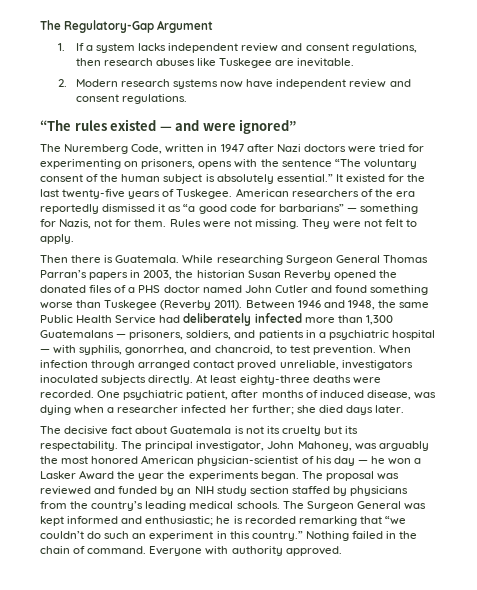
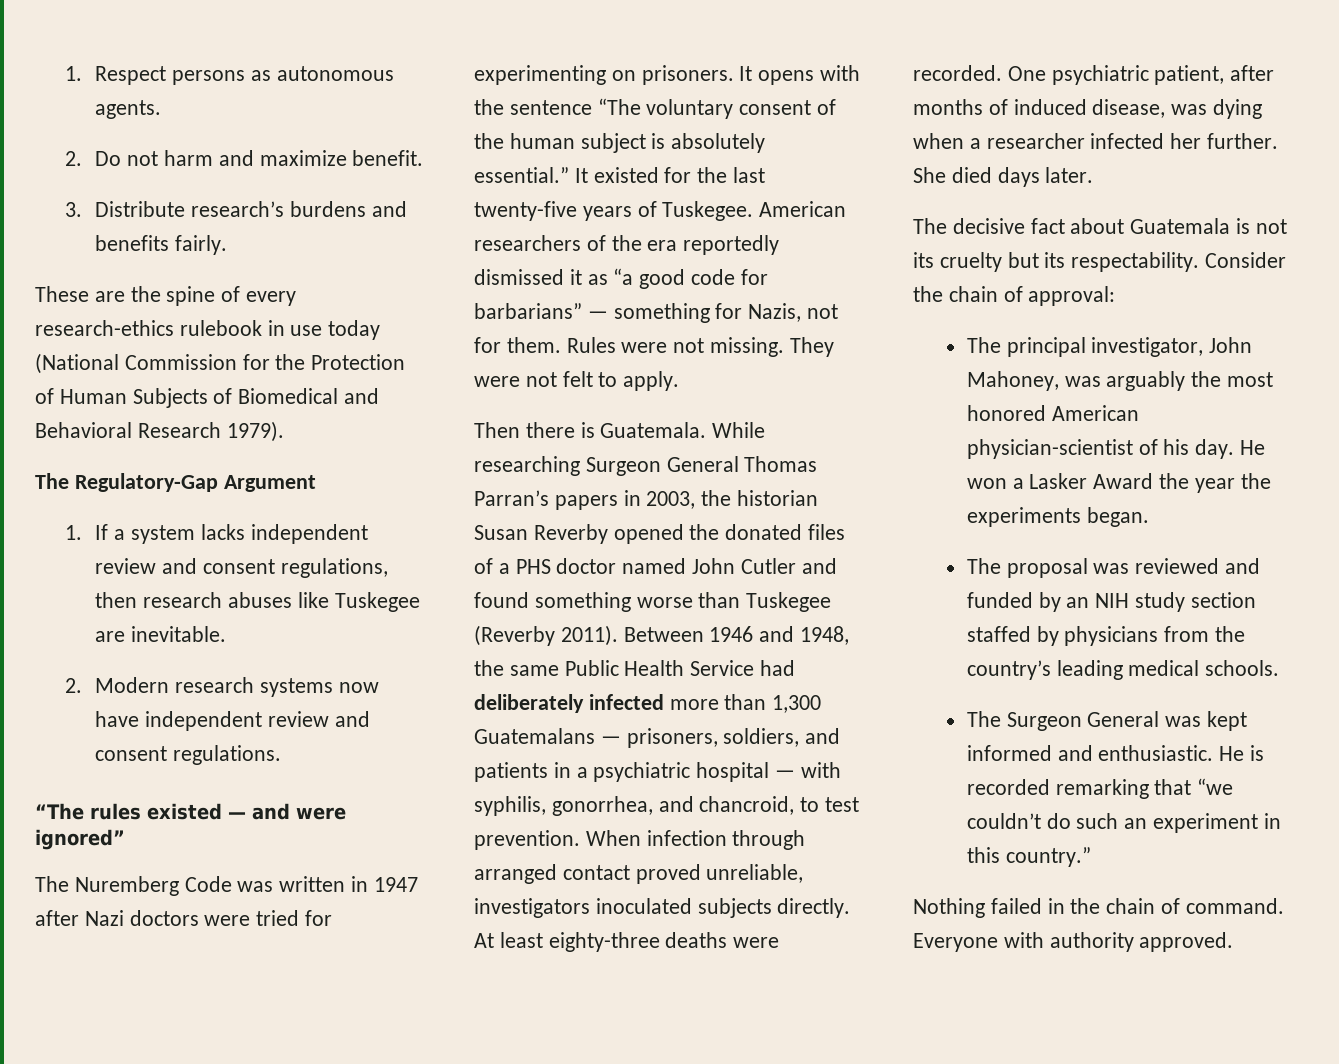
+ 1. Respect persons as autonomous agents.
+ 2. Do not harm and maximize benefit.
+ 3. Distribute research’s burdens and benefits fairly.
+ These are the spine of every research-ethics rulebook in use today (National Commission for the Protection of Human Subjects of Biomedical and Behavioral Research 1979).
- The Nuremberg Code, written in 1947 after Nazi doctors were tried for experimenting on prisoners, opens with the sentence “The voluntary consent of the human subject is absolutely essential.”
+ The Nuremberg Code was written in 1947 after Nazi doctors were tried for experimenting on prisoners. It opens with the sentence “The voluntary consent of the human subject is absolutely essential.”
- One psychiatric patient, after months of induced disease, was dying when a researcher infected her further; she died days later.
+ One psychiatric patient, after months of induced disease, was dying when a researcher infected her further. She died days later.
- The decisive fact about Guatemala is not its cruelty but its respectability. The principal investigator, John Mahoney, was arguably the most honored American physician-scientist of his day — he won a Lasker Award the year the experiments began. The proposal was reviewed and funded by an NIH study section staffed by physicians from the country’s leading medical schools. The Surgeon General was kept informed and enthusiastic; he is recorded remarking that “we couldn’t do such an experiment in this country.” Nothing failed in the chain of command.
+ The decisive fact about Guatemala is not its cruelty but its respectability. Consider the chain of approval:
+ The principal investigator, John Mahoney, was arguably the most honored American physician-scientist of his day. He won a Lasker Award the year the experiments began.
+ The proposal was reviewed and funded by an NIH study section staffed by physicians from the country’s leading medical schools.
+ The Surgeon General was kept informed and enthusiastic. He is recorded remarking that “we couldn’t do such an experiment in this country.”
+ Nothing failed in the chain of command.

